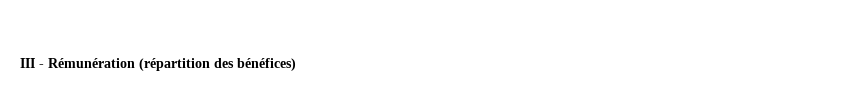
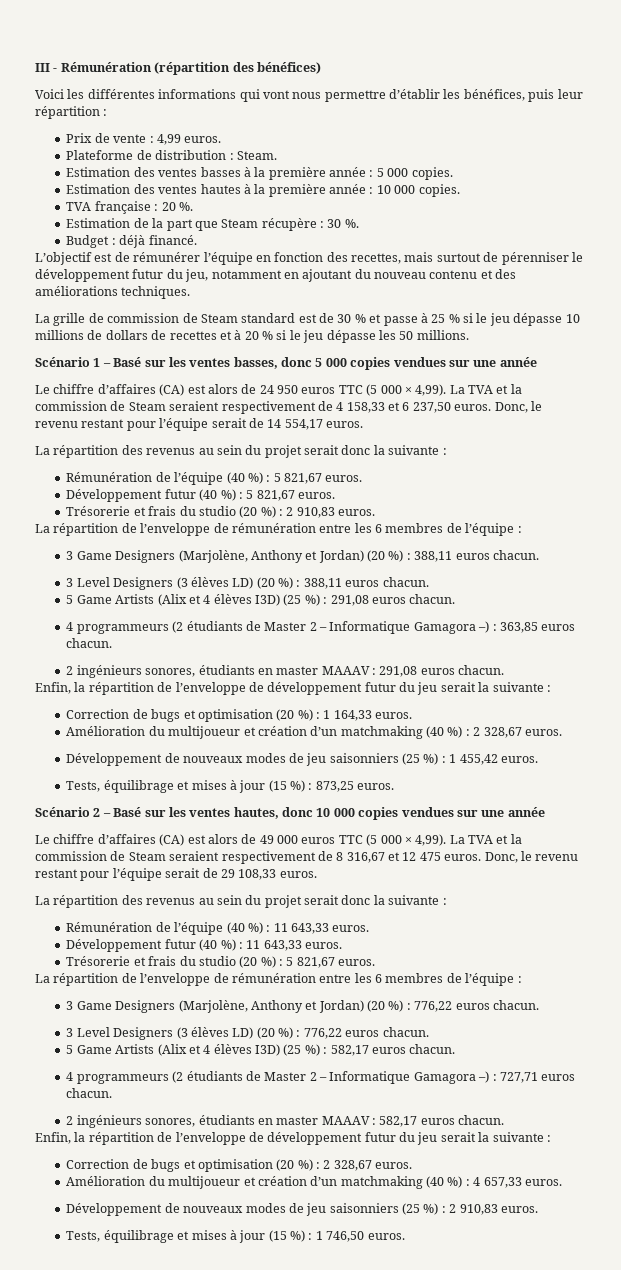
+ Voici les différentes informations qui vont nous permettre d’établir les bénéfices, puis leur répartition :
+ Prix de vente : 4,99 euros.
+ Plateforme de distribution : Steam.
+ Estimation des ventes basses à la première année : 5 000 copies.
+ Estimation des ventes hautes à la première année : 10 000 copies.
+ TVA française : 20 %.
+ Estimation de la part que Steam récupère : 30 %.
+ Budget : déjà financé.
+ L’objectif est de rémunérer l’équipe en fonction des recettes, mais surtout de pérenniser le développement futur du jeu, notamment en ajoutant du nouveau contenu et des améliorations techniques.
+ La grille de commission de Steam standard est de 30 % et passe à 25 % si le jeu dépasse 10 millions de dollars de recettes et à 20 % si le jeu dépasse les 50 millions.
+ Scénario 1 – Basé sur les ventes basses, donc 5 000 copies vendues sur une année
+ Le chiffre d’affaires (CA) est alors de 24 950 euros TTC (5 000 × 4,99). La TVA et la commission de Steam seraient respectivement de 4 158,33 et 6 237,50 euros. Donc, le revenu restant pour l’équipe serait de 14 554,17 euros.
+ La répartition des revenus au sein du projet serait donc la suivante :
+ Rémunération de l’équipe (40 %) : 5 821,67 euros.
+ Développement futur (40 %) : 5 821,67 euros.
+ Trésorerie et frais du studio (20 %) : 2 910,83 euros.
+ La répartition de l’enveloppe de rémunération entre les 6 membres de l’équipe :
+ 3 Game Designers (Marjolène, Anthony et Jordan) (20 %) : 388,11 euros chacun.
+ 3 Level Designers (3 élèves LD) (20 %) : 388,11 euros chacun.
+ 5 Game Artists (Alix et 4 élèves I3D) (25 %) : 291,08 euros chacun.
+ 4 programmeurs (2 étudiants de Master 2 – Informatique Gamagora –) : 363,85 euros chacun.
+ 2 ingénieurs sonores, étudiants en master MAAAV : 291,08 euros chacun.
+ Enfin, la répartition de l’enveloppe de développement futur du jeu serait la suivante :
+ Correction de bugs et optimisation (20 %) : 1 164,33 euros.
+ Amélioration du multijoueur et création d’un matchmaking (40 %) : 2 328,67 euros.
+ Développement de nouveaux modes de jeu saisonniers (25 %) : 1 455,42 euros.
+ Tests, équilibrage et mises à jour (15 %) : 873,25 euros.
+ Scénario 2 – Basé sur les ventes hautes, donc 10 000 copies vendues sur une année
+ Le chiffre d’affaires (CA) est alors de 49 000 euros TTC (5 000 × 4,99). La TVA et la commission de Steam seraient respectivement de 8 316,67 et 12 475 euros. Donc, le revenu restant pour l’équipe serait de 29 108,33 euros.
+ La répartition des revenus au sein du projet serait donc la suivante :
+ Rémunération de l’équipe (40 %) : 11 643,33 euros.
+ Développement futur (40 %) : 11 643,33 euros.
+ Trésorerie et frais du studio (20 %) : 5 821,67 euros.
+ La répartition de l’enveloppe de rémunération entre les 6 membres de l’équipe :
+ 3 Game Designers (Marjolène, Anthony et Jordan) (20 %) : 776,22 euros chacun.
+ 3 Level Designers (3 élèves LD) (20 %) : 776,22 euros chacun.
+ 5 Game Artists (Alix et 4 élèves I3D) (25 %) : 582,17 euros chacun.
+ 4 programmeurs (2 étudiants de Master 2 – Informatique Gamagora –) : 727,71 euros chacun.
+ 2 ingénieurs sonores, étudiants en master MAAAV : 582,17 euros chacun.
+ Enfin, la répartition de l’enveloppe de développement futur du jeu serait la suivante :
+ Correction de bugs et optimisation (20 %) : 2 328,67 euros.
+ Amélioration du multijoueur et création d’un matchmaking (40 %) : 4 657,33 euros.
+ Développement de nouveaux modes de jeu saisonniers (25 %) : 2 910,83 euros.
+ Tests, équilibrage et mises à jour (15 %) : 1 746,50 euros.

